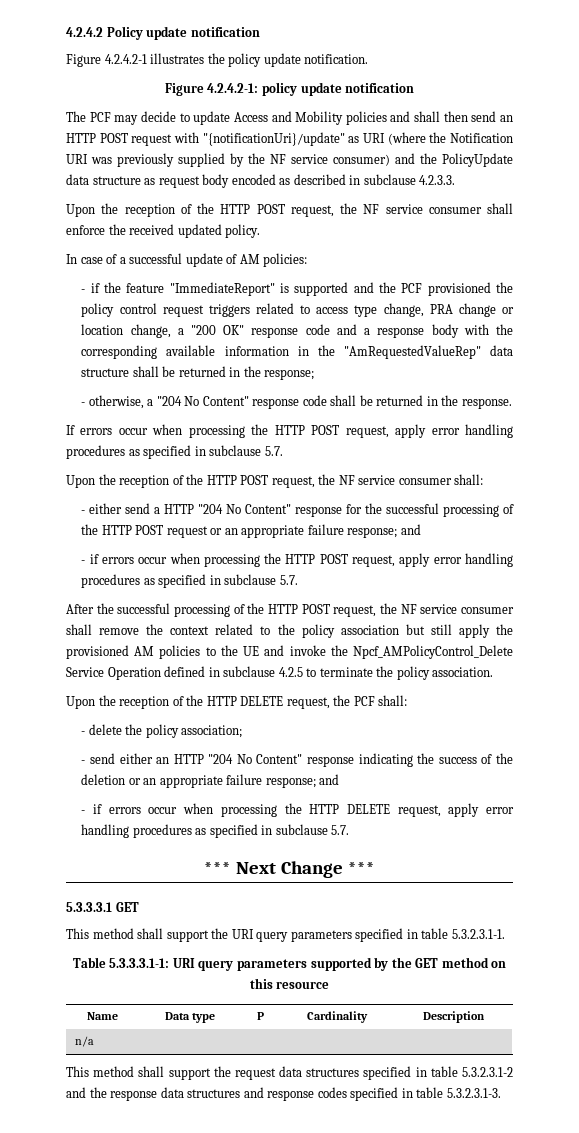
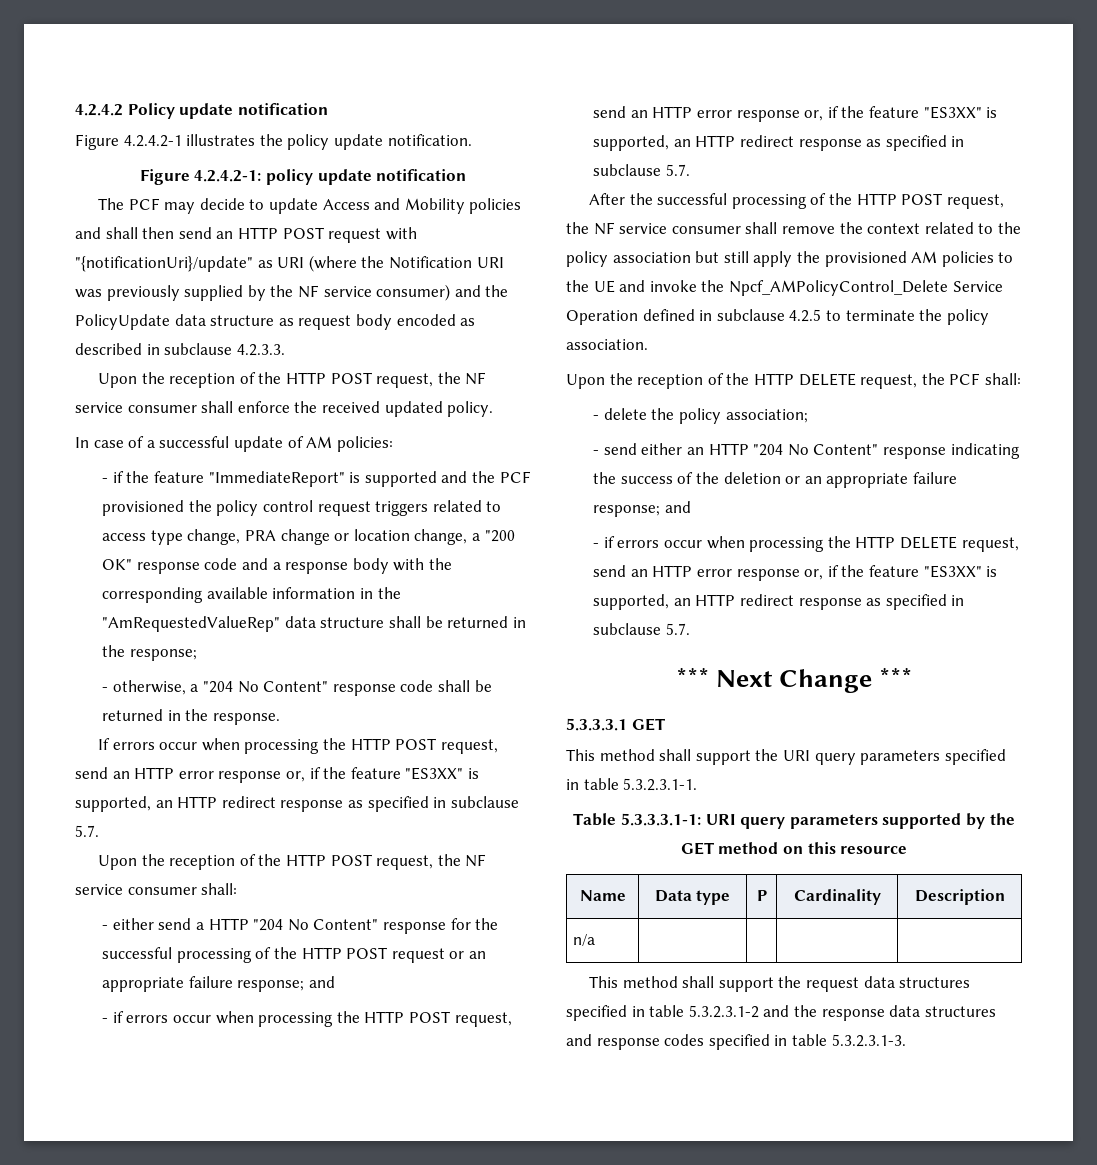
- If errors occur when processing the HTTP POST request, apply error handling procedures as specified in subclause 5.7.
+ If errors occur when processing the HTTP POST request, send an HTTP error response or, if the feature "ES3XX" is supported, an HTTP redirect response as specified in subclause 5.7.
- - if errors occur when processing the HTTP POST request, apply error handling procedures as specified in subclause 5.7.
+ - if errors occur when processing the HTTP POST request, send an HTTP error response or, if the feature "ES3XX" is supported, an HTTP redirect response as specified in subclause 5.7.
- - if errors occur when processing the HTTP DELETE request, apply error handling procedures as specified in subclause 5.7.
+ - if errors occur when processing the HTTP DELETE request, send an HTTP error response or, if the feature "ES3XX" is supported, an HTTP redirect response as specified in subclause 5.7.

